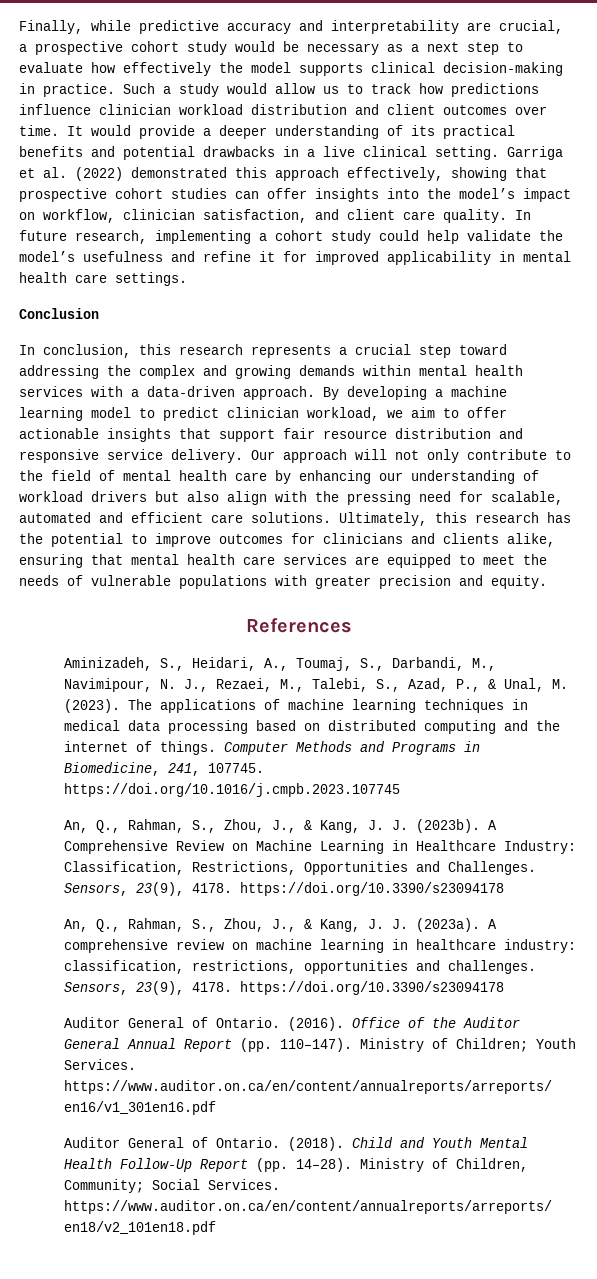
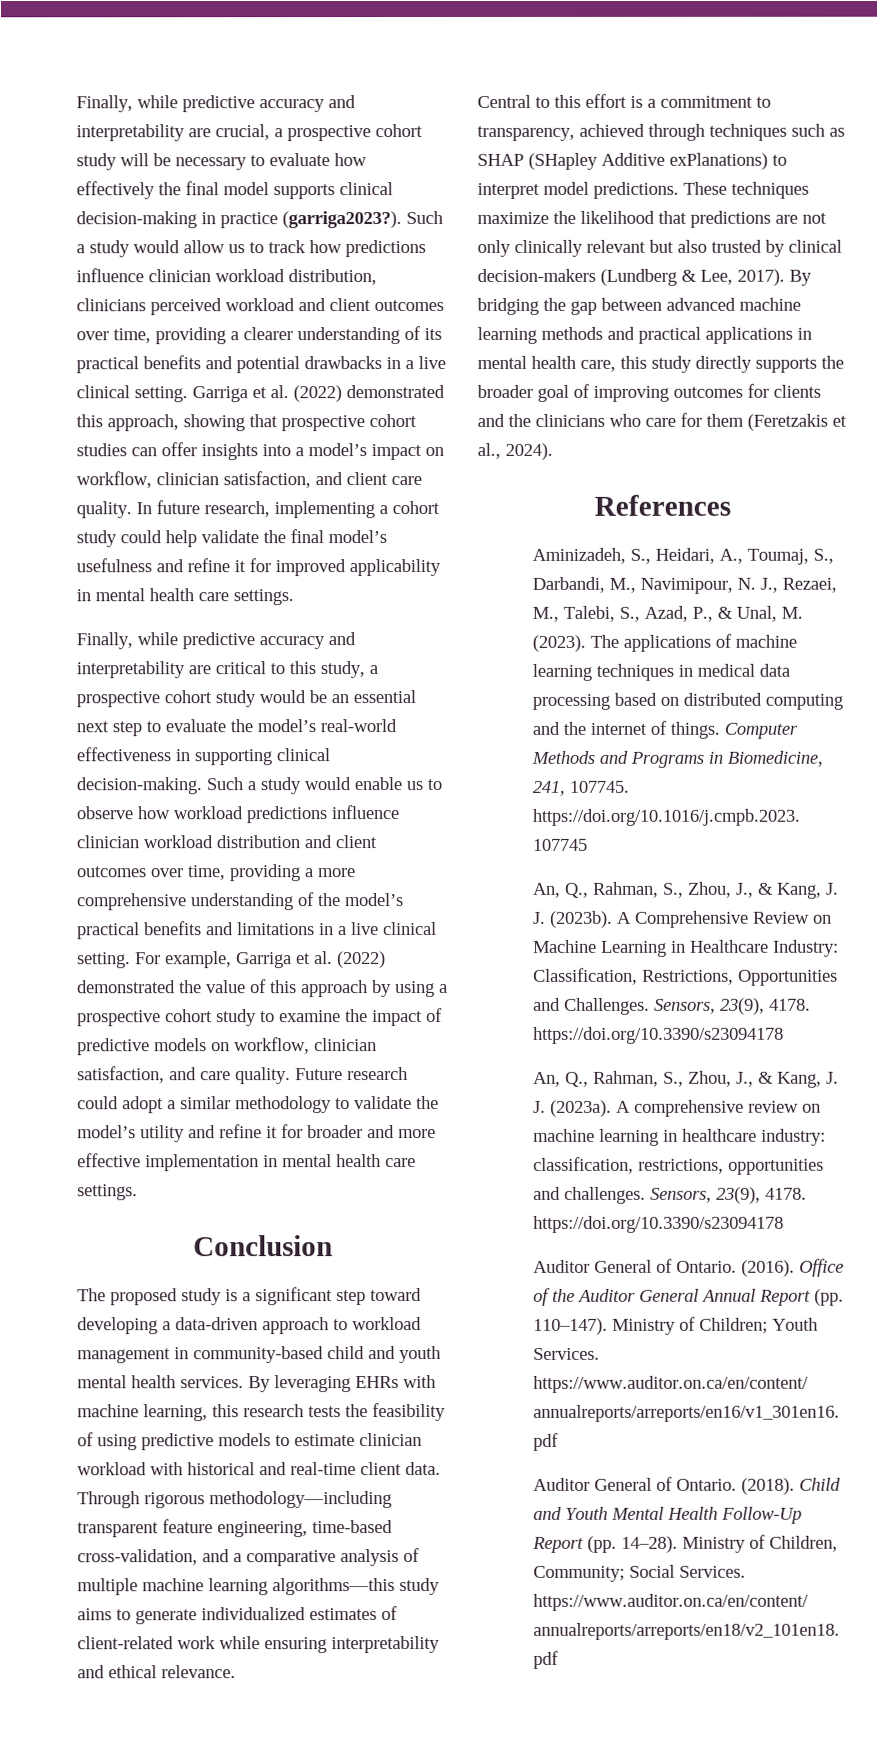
- Finally, while predictive accuracy and interpretability are crucial, a prospective cohort study would be necessary as a next step to evaluate how effectively the model supports clinical decision-making in practice.
+ Finally, while predictive accuracy and interpretability are crucial, a prospective cohort study will be necessary to evaluate how effectively the final model supports clinical decision-making in practice (garriga2023?).
- Such a study would allow us to track how predictions influence clinician workload distribution and client outcomes over time. It would provide a deeper understanding of its practical benefits and potential drawbacks in a live clinical setting.
+ Such a study would allow us to track how predictions influence clinician workload distribution, clinicians perceived workload and client outcomes over time, providing a clearer understanding of its practical benefits and potential drawbacks in a live clinical setting.
- Garriga et al. (2022) demonstrated this approach effectively, showing that prospective cohort studies can offer insights into the model’s impact on workflow, clinician satisfaction, and client care quality.
+ Garriga et al. (2022) demonstrated this approach, showing that prospective cohort studies can offer insights into a model’s impact on workflow, clinician satisfaction, and client care quality.
- In future research, implementing a cohort study could help validate the model’s usefulness and refine it for improved applicability in mental health care settings.
+ In future research, implementing a cohort study could help validate the final model’s usefulness and refine it for improved applicability in mental health care settings.
+ Finally, while predictive accuracy and interpretability are critical to this study, a prospective cohort study would be an essential next step to evaluate the model’s real-world effectiveness in supporting clinical decision-making. Such a study would enable us to observe how workload predictions influence clinician workload distribution and client outcomes over time, providing a more comprehensive understanding of the model’s practical benefits and limitations in a live clinical setting. For example, Garriga et al. (2022) demonstrated the value of this approach by using a prospective cohort study to examine the impact of predictive models on workflow, clinician satisfaction, and care quality. Future research could adopt a similar methodology to validate the model’s utility and refine it for broader and more effective implementation in mental health care settings.
  Conclusion
- In conclusion, this research represents a crucial step toward addressing the complex and growing demands within mental health services with a data-driven approach. By developing a machine learning model to predict clinician workload, we aim to offer actionable insights that support fair resource distribution and responsive service delivery. Our approach will not only contribute to the field of mental health care by enhancing our understanding of workload drivers but also align with the pressing need for scalable, automated and efficient care solutions. Ultimately, this research has the potential to improve outcomes for clinicians and clients alike, ensuring that mental health care services are equipped to meet the needs of vulnerable populations with greater precision and equity.
+ The proposed study is a significant step toward developing a data-driven approach to workload management in community-based child and youth mental health services. By leveraging EHRs with machine learning, this research tests the feasibility of using predictive models to estimate clinician workload with historical and real-time client data. Through rigorous methodology—including transparent feature engineering, time-based cross-validation, and a comparative analysis of multiple machine learning algorithms—this study aims to generate individualized estimates of client-related work while ensuring interpretability and ethical relevance.
+ Central to this effort is a commitment to transparency, achieved through techniques such as SHAP (SHapley Additive exPlanations) to interpret model predictions. These techniques maximize the likelihood that predictions are not only clinically relevant but also trusted by clinical decision-makers (Lundberg & Lee, 2017). By bridging the gap between advanced machine learning methods and practical applications in mental health care, this study directly supports the broader goal of improving outcomes for clients and the clinicians who care for them (Feretzakis et al., 2024).

